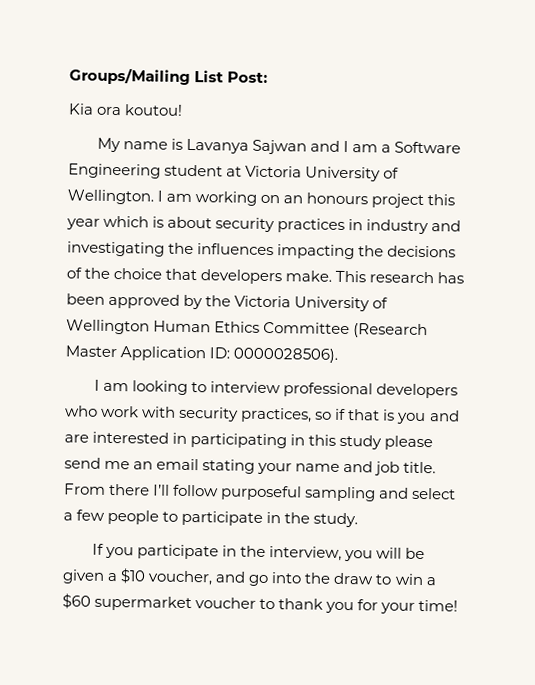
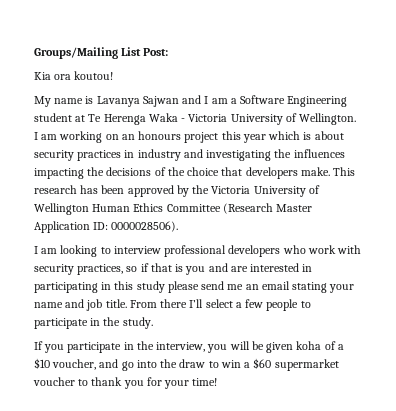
- My name is Lavanya Sajwan and I am a Software Engineering student at Victoria University of Wellington.
+ My name is Lavanya Sajwan and I am a Software Engineering student at Te Herenga Waka - Victoria University of Wellington.
- From there I’ll follow purposeful sampling and select a few people to participate in the study.
+ From there I’ll select a few people to participate in the study.
- If you participate in the interview, you will be given a $10 voucher, and go into the draw to win a $60 supermarket voucher to thank you for your time!
+ If you participate in the interview, you will be given koha of a $10 voucher, and go into the draw to win a $60 supermarket voucher to thank you for your time!

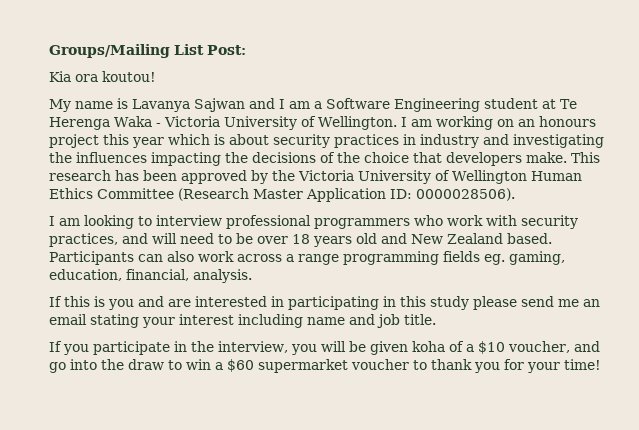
- I am looking to interview professional developers who work with security practices, so if that is you and are interested in participating in this study please send me an email stating your name and job title. From there I’ll select a few people to participate in the study.
+ I am looking to interview professional programmers who work with security practices, and will need to be over 18 years old and New Zealand based. Participants can also work across a range programming fields eg. gaming, education, financial, analysis.
+ If this is you and are interested in participating in this study please send me an email stating your interest including name and job title.

